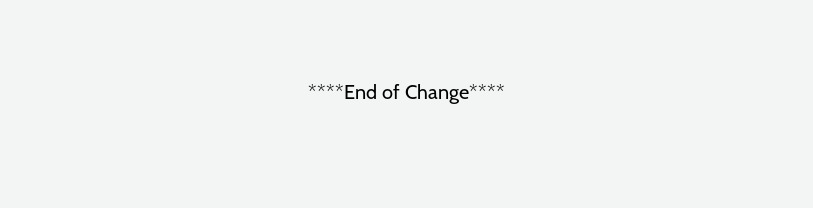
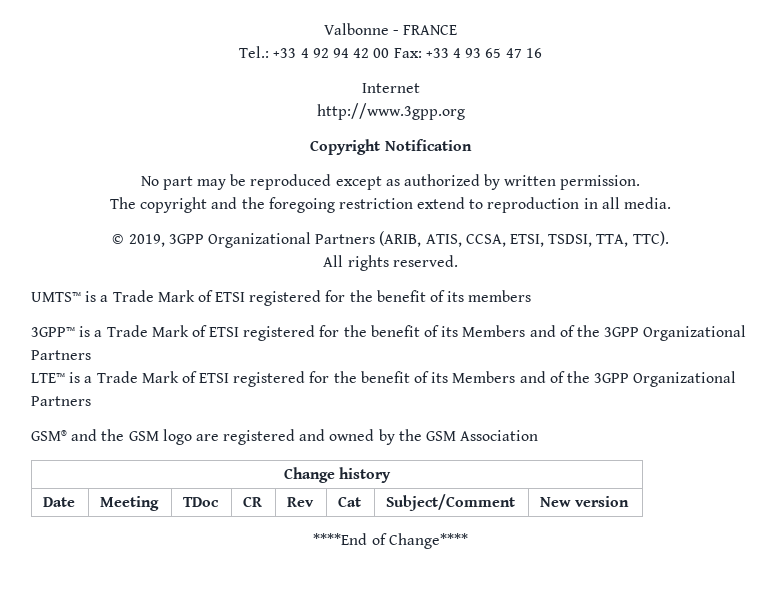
+ Valbonne - FRANCE
+ Tel.: +33 4 92 94 42 00 Fax: +33 4 93 65 47 16
+ Internet
+ http://www.3gpp.org
+ Copyright Notification
+ No part may be reproduced except as authorized by written permission.
+ The copyright and the foregoing restriction extend to reproduction in all media.
+ © 2019, 3GPP Organizational Partners (ARIB, ATIS, CCSA, ETSI, TSDSI, TTA, TTC).
+ All rights reserved.
+ UMTS™ is a Trade Mark of ETSI registered for the benefit of its members
+ 3GPP™ is a Trade Mark of ETSI registered for the benefit of its Members and of the 3GPP Organizational Partners
+ LTE™ is a Trade Mark of ETSI registered for the benefit of its Members and of the 3GPP Organizational Partners
+ GSM® and the GSM logo are registered and owned by the GSM Association
+ Change history
+ Date | Meeting | TDoc | CR | Rev | Cat | Subject/Comment | New version

